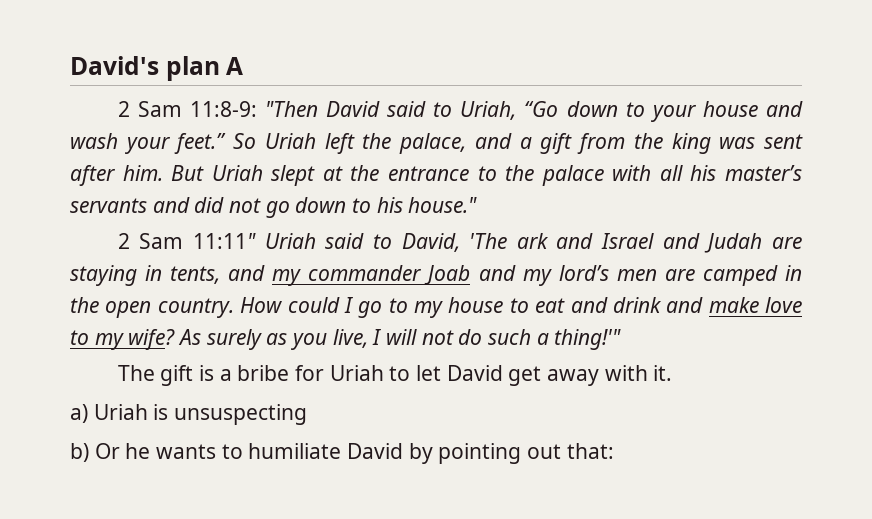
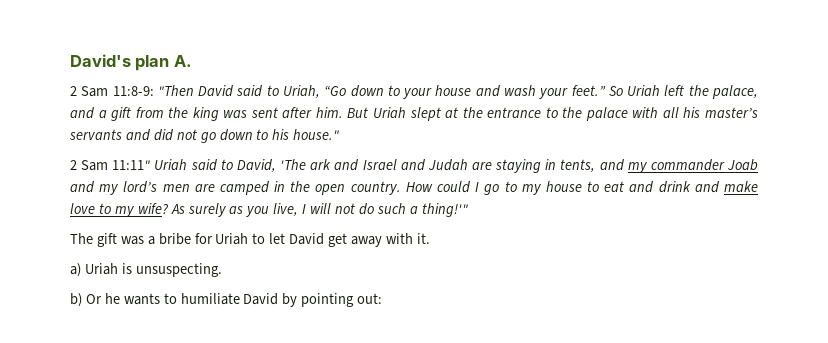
- David's plan A
+ David's plan A.
- The gift is a bribe for Uriah to let David get away with it.
+ The gift was a bribe for Uriah to let David get away with it.
- a) Uriah is unsuspecting
+ a) Uriah is unsuspecting.
- b) Or he wants to humiliate David by pointing out that:
+ b) Or he wants to humiliate David by pointing out:

